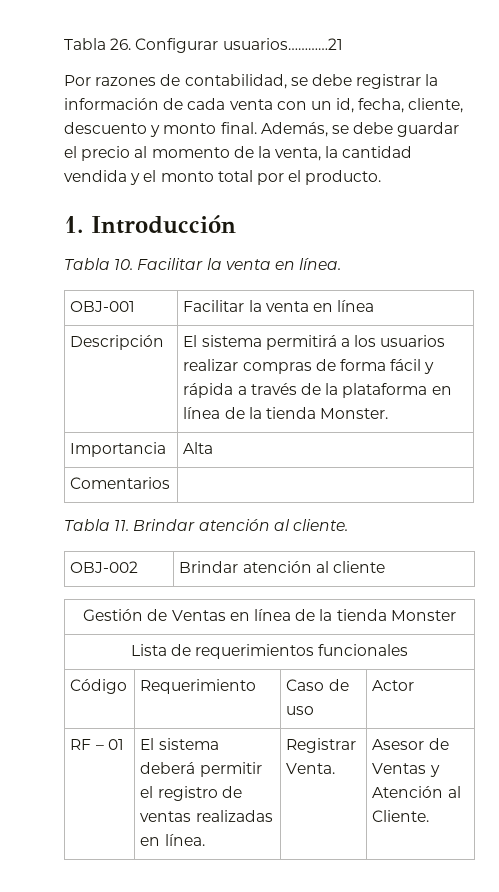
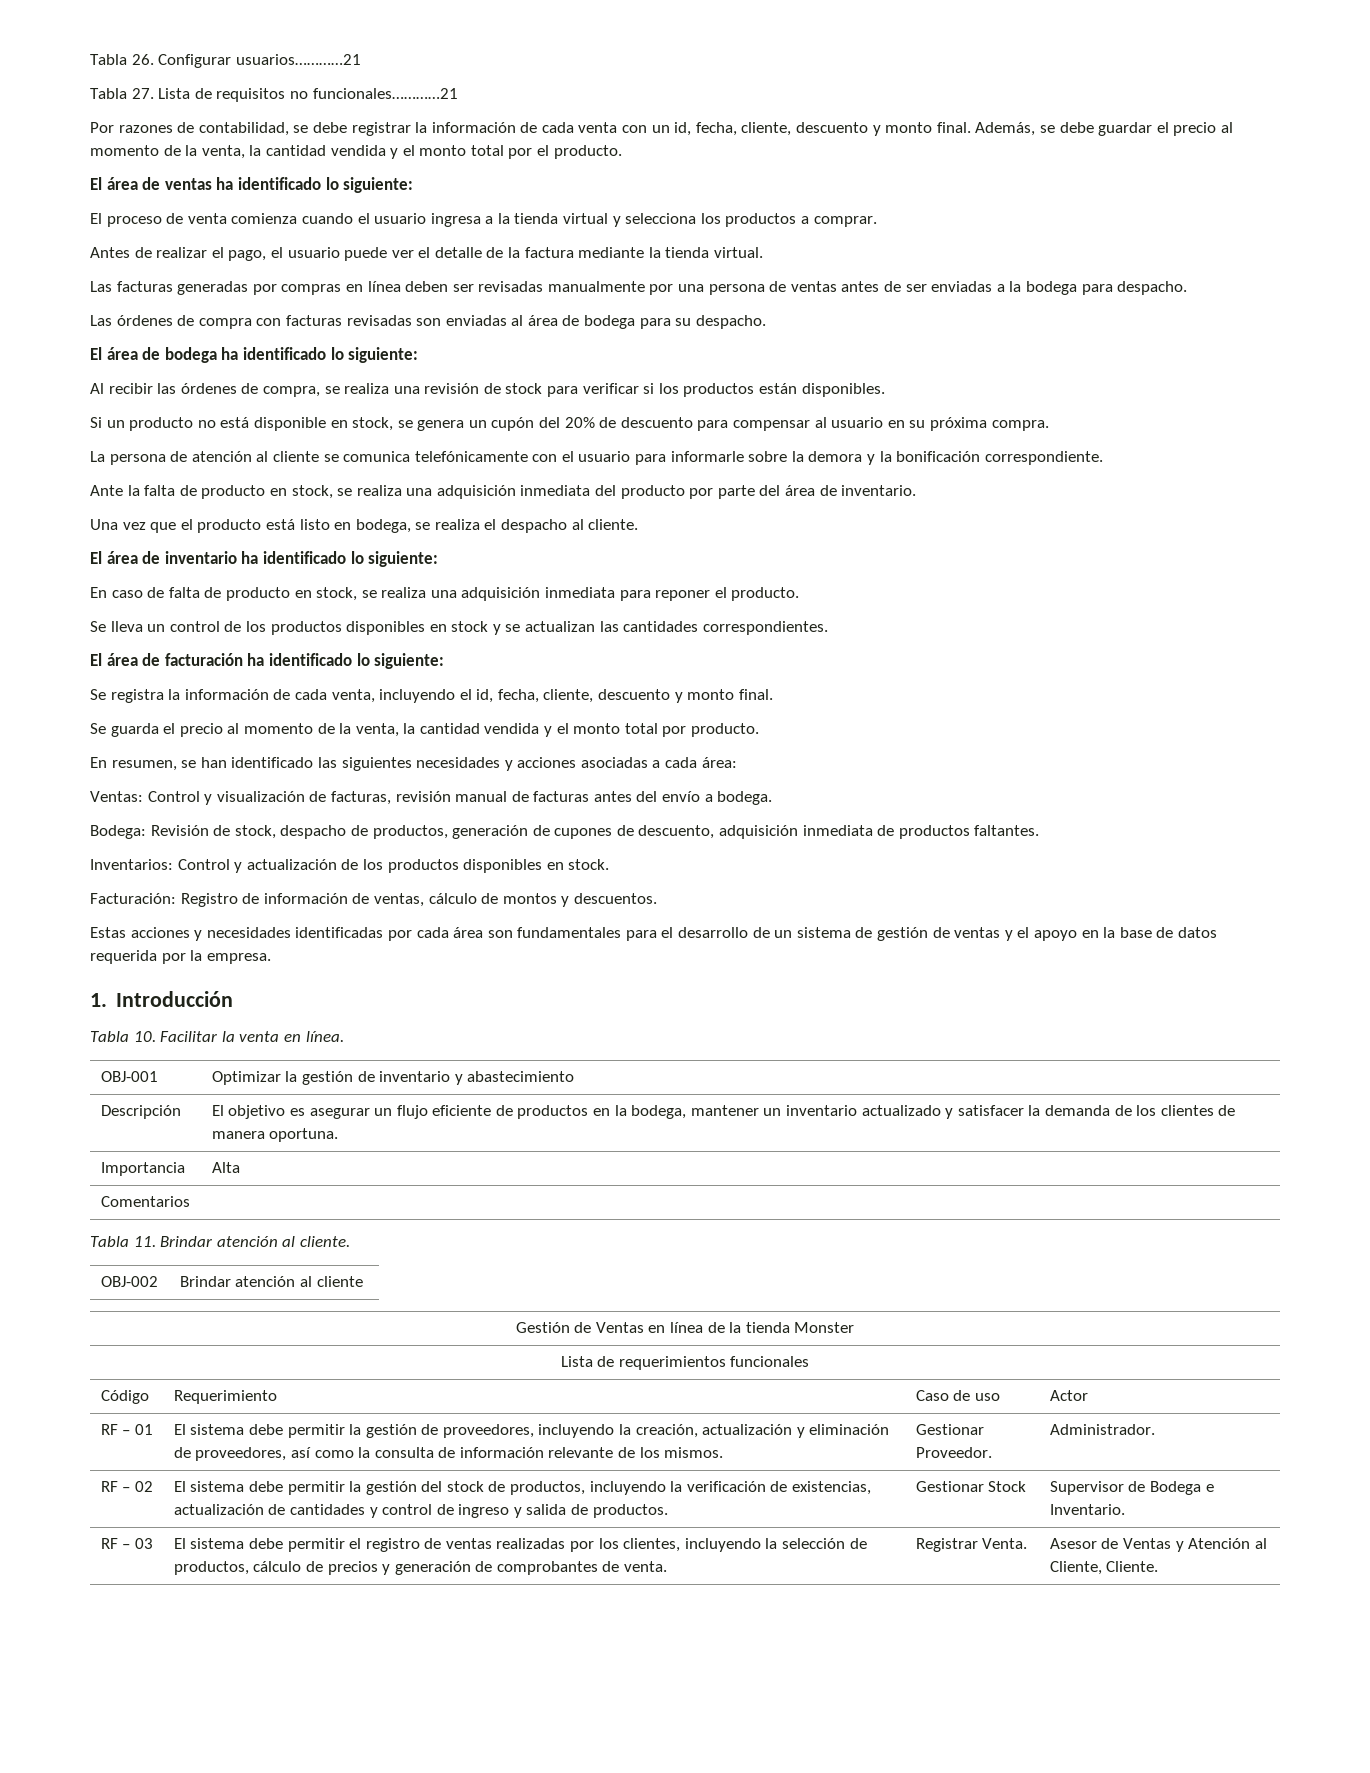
+ Tabla 27. Lista de requisitos no funcionales…………21
+ El área de ventas ha identificado lo siguiente:
+ El proceso de venta comienza cuando el usuario ingresa a la tienda virtual y selecciona los productos a comprar.
+ Antes de realizar el pago, el usuario puede ver el detalle de la factura mediante la tienda virtual.
+ Las facturas generadas por compras en línea deben ser revisadas manualmente por una persona de ventas antes de ser enviadas a la bodega para despacho.
+ Las órdenes de compra con facturas revisadas son enviadas al área de bodega para su despacho.
+ El área de bodega ha identificado lo siguiente:
+ Al recibir las órdenes de compra, se realiza una revisión de stock para verificar si los productos están disponibles.
+ Si un producto no está disponible en stock, se genera un cupón del 20% de descuento para compensar al usuario en su próxima compra.
+ La persona de atención al cliente se comunica telefónicamente con el usuario para informarle sobre la demora y la bonificación correspondiente.
+ Ante la falta de producto en stock, se realiza una adquisición inmediata del producto por parte del área de inventario.
+ Una vez que el producto está listo en bodega, se realiza el despacho al cliente.
+ El área de inventario ha identificado lo siguiente:
+ En caso de falta de producto en stock, se realiza una adquisición inmediata para reponer el producto.
+ Se lleva un control de los productos disponibles en stock y se actualizan las cantidades correspondientes.
+ El área de facturación ha identificado lo siguiente:
+ Se registra la información de cada venta, incluyendo el id, fecha, cliente, descuento y monto final.
+ Se guarda el precio al momento de la venta, la cantidad vendida y el monto total por producto.
+ En resumen, se han identificado las siguientes necesidades y acciones asociadas a cada área:
+ Ventas: Control y visualización de facturas, revisión manual de facturas antes del envío a bodega.
+ Bodega: Revisión de stock, despacho de productos, generación de cupones de descuento, adquisición inmediata de productos faltantes.
+ Inventarios: Control y actualización de los productos disponibles en stock.
+ Facturación: Registro de información de ventas, cálculo de montos y descuentos.
+ Estas acciones y necesidades identificadas por cada área son fundamentales para el desarrollo de un sistema de gestión de ventas y el apoyo en la base de datos requerida por la empresa.
- OBJ-001 | Facilitar la venta en línea
- Descripción | El sistema permitirá a los usuarios realizar compras de forma fácil y rápida a través de la plataforma en línea de la tienda Monster.
+ OBJ-001 | Optimizar la gestión de inventario y abastecimiento
+ Descripción | El objetivo es asegurar un flujo eficiente de productos en la bodega, mantener un inventario actualizado y satisfacer la demanda de los clientes de manera oportuna.
- RF – 01 | El sistema deberá permitir el registro de ventas realizadas en línea. | Registrar Venta. | Asesor de Ventas y Atención al Cliente.
+ RF – 01 | El sistema debe permitir la gestión de proveedores, incluyendo la creación, actualización y eliminación de proveedores, así como la consulta de información relevante de los mismos. | Gestionar Proveedor. | Administrador.
+ RF – 02 | El sistema debe permitir la gestión del stock de productos, incluyendo la verificación de existencias, actualización de cantidades y control de ingreso y salida de productos. | Gestionar Stock | Supervisor de Bodega e Inventario.
+ RF – 03 | El sistema debe permitir el registro de ventas realizadas por los clientes, incluyendo la selección de productos, cálculo de precios y generación de comprobantes de venta. | Registrar Venta. | Asesor de Ventas y Atención al Cliente, Cliente.

